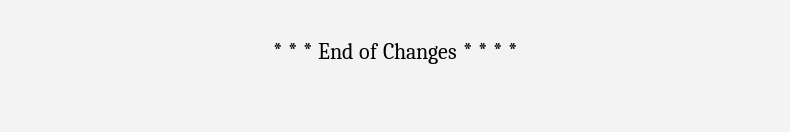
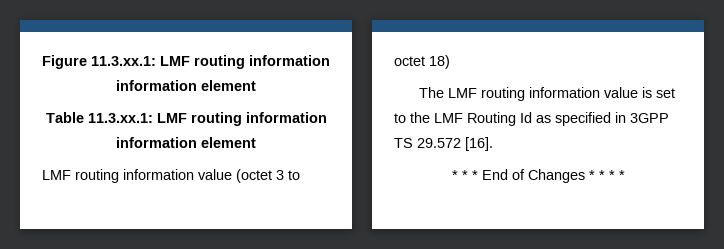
+ Figure 11.3.xx.1: LMF routing information information element
+ Table 11.3.xx.1: LMF routing information information element
+ LMF routing information value (octet 3 to octet 18)
+ The LMF routing information value is set to the LMF Routing Id as specified in 3GPP TS 29.572 [16].

